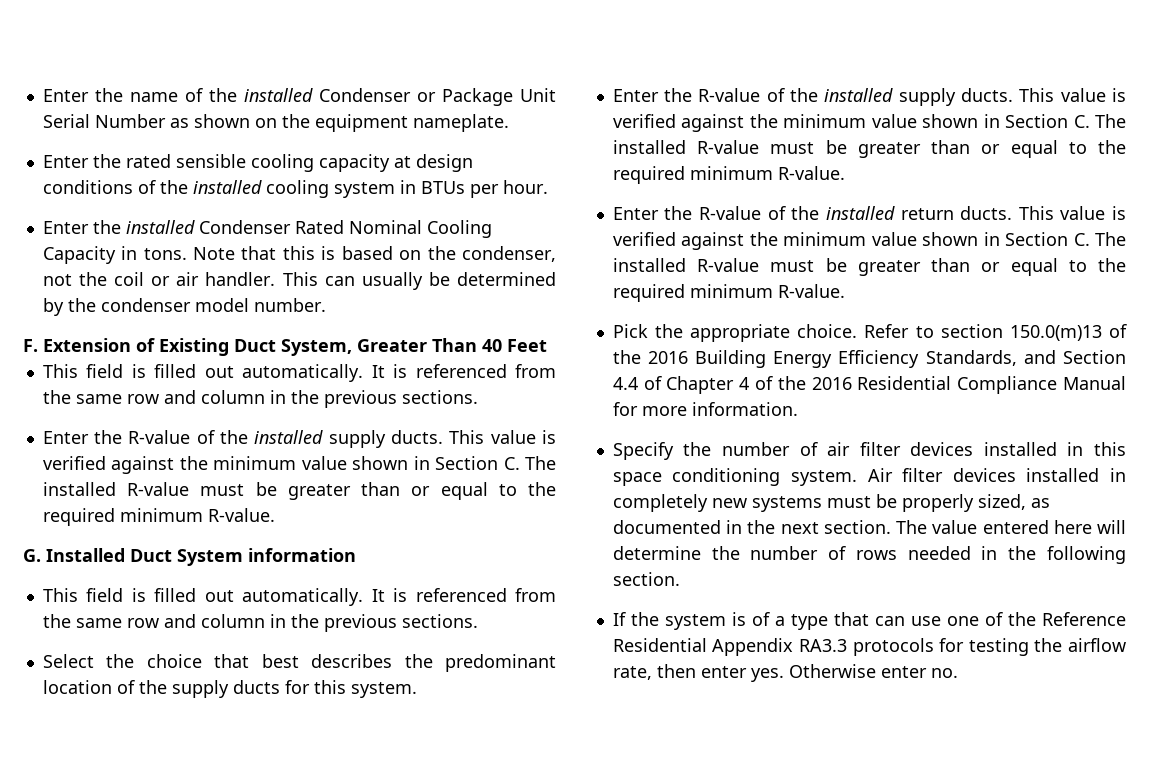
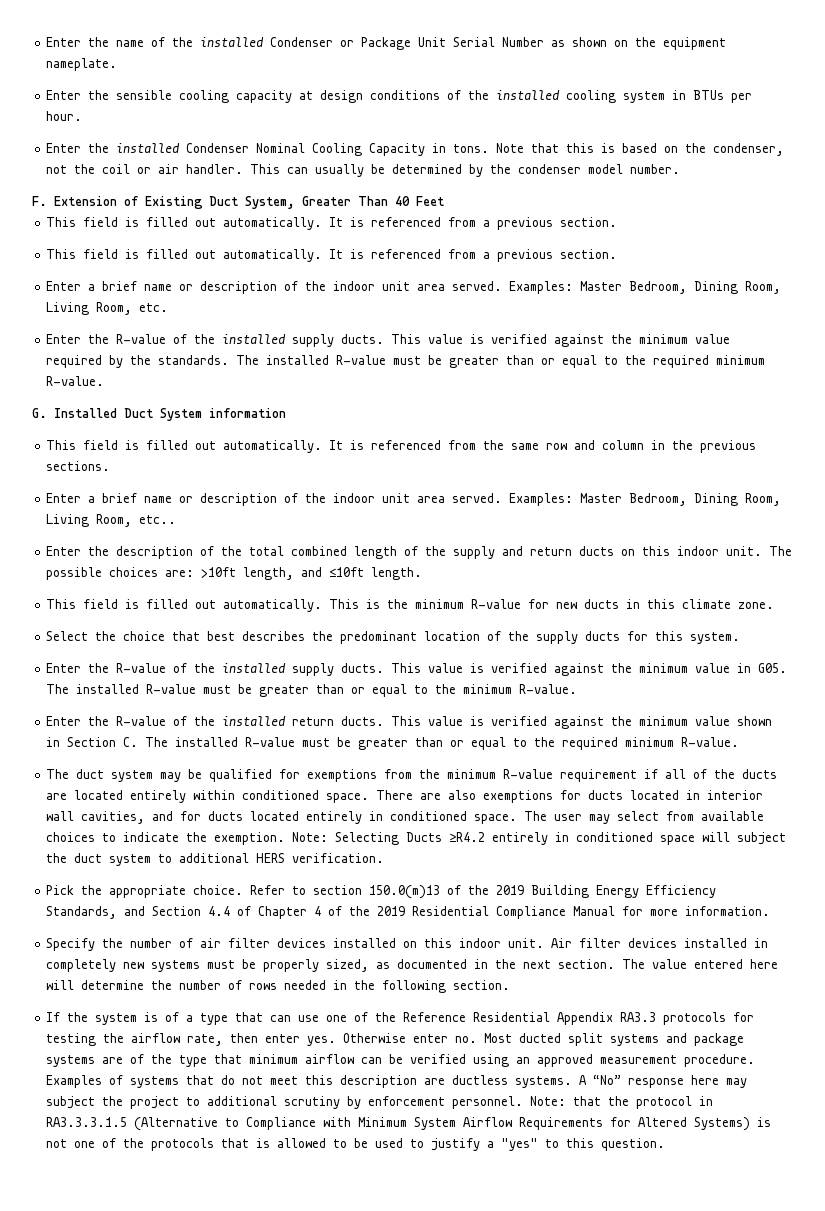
- Enter the rated sensible cooling capacity at design conditions of the installed cooling system in BTUs per hour.
+ Enter the sensible cooling capacity at design conditions of the installed cooling system in BTUs per hour.
- Enter the installed Condenser Rated Nominal Cooling Capacity in tons.
+ Enter the installed Condenser Nominal Cooling Capacity in tons.
  F. Extension of Existing Duct System, Greater Than 40 Feet
- This field is filled out automatically. It is referenced from the same row and column in the previous sections.
- Enter the R-value of the installed supply ducts. This value is verified against the minimum value shown in Section C. The installed R-value must be greater than or equal to the required minimum R-value.
+ This field is filled out automatically. It is referenced from a previous section.
+ This field is filled out automatically. It is referenced from a previous section.
+ Enter a brief name or description of the indoor unit area served. Examples: Master Bedroom, Dining Room, Living Room, etc.
+ Enter the R-value of the installed supply ducts. This value is verified against the minimum value required by the standards. The installed R-value must be greater than or equal to the required minimum R-value.
+ Enter a brief name or description of the indoor unit area served. Examples: Master Bedroom, Dining Room, Living Room, etc..
+ Enter the description of the total combined length of the supply and return ducts on this indoor unit. The possible choices are: >10ft length, and ≤10ft length.
+ This field is filled out automatically. This is the minimum R-value for new ducts in this climate zone.
  Select the choice that best describes the predominant location of the supply ducts for this system.
- Enter the R-value of the installed supply ducts. This value is verified against the minimum value shown in Section C. The installed R-value must be greater than or equal to the required minimum R-value.
+ Enter the R-value of the installed supply ducts. This value is verified against the minimum value in G05. The installed R-value must be greater than or equal to the minimum R-value.
+ The duct system may be qualified for exemptions from the minimum R-value requirement if all of the ducts are located entirely within conditioned space. There are also exemptions for ducts located in interior wall cavities, and for ducts located entirely in conditioned space. The user may select from available choices to indicate the exemption. Note: Selecting Ducts ≥R4.2 entirely in conditioned space will subject the duct system to additional HERS verification.
- Refer to section 150.0(m)13 of the 2016 Building Energy Efficiency Standards, and Section 4.4 of Chapter 4 of the 2016 Residential Compliance Manual for more information.
+ Refer to section 150.0(m)13 of the 2019 Building Energy Efficiency Standards, and Section 4.4 of Chapter 4 of the 2019 Residential Compliance Manual for more information.
- Specify the number of air filter devices installed in this space conditioning system.
+ Specify the number of air filter devices installed on this indoor unit.
- Otherwise enter no.
+ Otherwise enter no. Most ducted split systems and package systems are of the type that minimum airflow can be verified using an approved measurement procedure. Examples of systems that do not meet this description are ductless systems. A “No” response here may subject the project to additional scrutiny by enforcement personnel. Note: that the protocol in RA3.3.3.1.5 (Alternative to Compliance with Minimum System Airflow Requirements for Altered Systems) is not one of the protocols that is allowed to be used to justify a "yes" to this question.

